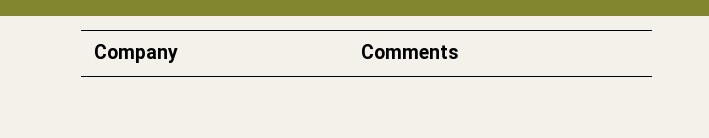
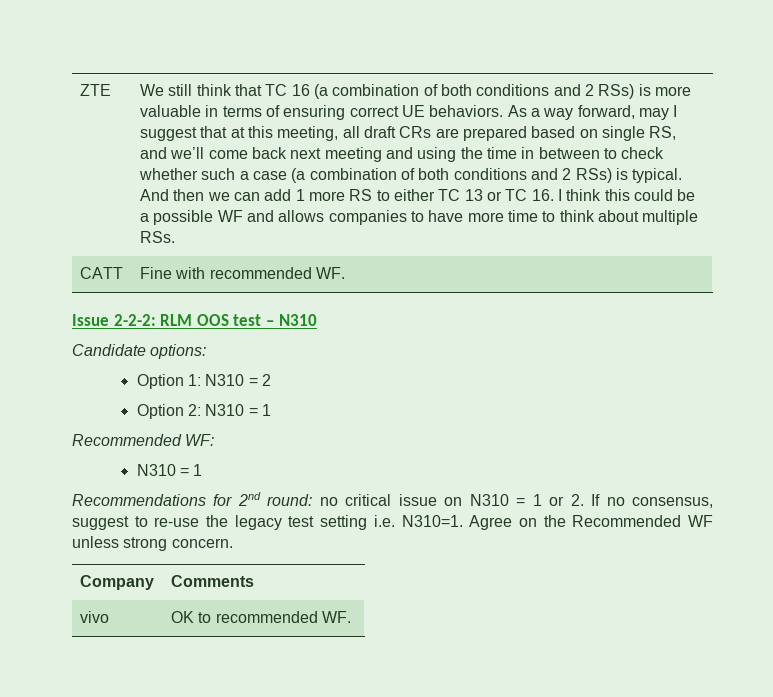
+ ZTE | We still think that TC 16 (a combination of both conditions and 2 RSs) is more valuable in terms of ensuring correct UE behaviors. As a way forward, may I suggest that at this meeting, all draft CRs are prepared based on single RS, and we’ll come back next meeting and using the time in between to check whether such a case (a combination of both conditions and 2 RSs) is typical. And then we can add 1 more RS to either TC 13 or TC 16. I think this could be a possible WF and allows companies to have more time to think about multiple RSs.
+ CATT | Fine with recommended WF.
+ Issue 2-2-2: RLM OOS test – N310
+ Candidate options:
+ Option 1: N310 = 2
+ Option 2: N310 = 1
+ Recommended WF:
+ N310 = 1
+ Recommendations for 2nd round: no critical issue on N310 = 1 or 2. If no consensus, suggest to re-use the legacy test setting i.e. N310=1. Agree on the Recommended WF unless strong concern.
  Company | Comments
+ vivo | OK to recommended WF.

